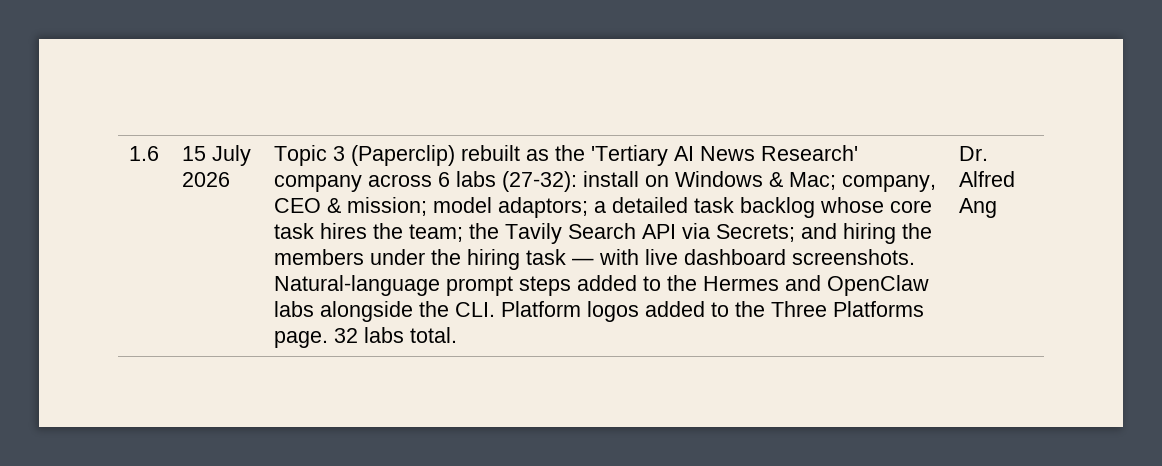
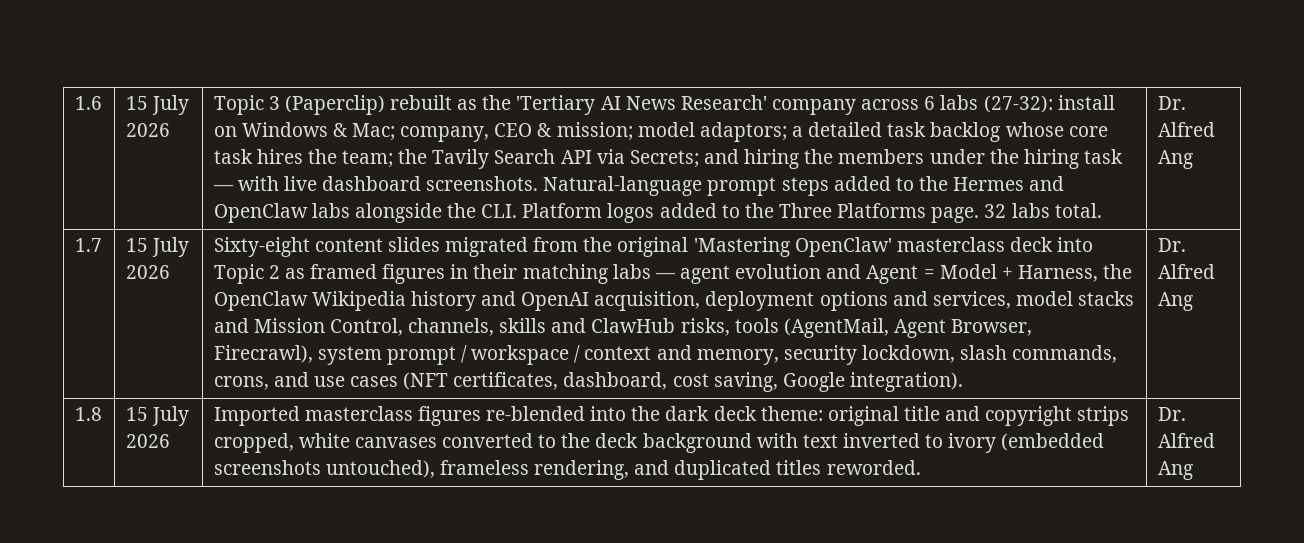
+ 1.7 | 15 July 2026 | Sixty-eight content slides migrated from the original 'Mastering OpenClaw' masterclass deck into Topic 2 as framed figures in their matching labs — agent evolution and Agent = Model + Harness, the OpenClaw Wikipedia history and OpenAI acquisition, deployment options and services, model stacks and Mission Control, channels, skills and ClawHub risks, tools (AgentMail, Agent Browser, Firecrawl), system prompt / workspace / context and memory, security lockdown, slash commands, crons, and use cases (NFT certificates, dashboard, cost saving, Google integration). | Dr. Alfred Ang
+ 1.8 | 15 July 2026 | Imported masterclass figures re-blended into the dark deck theme: original title and copyright strips cropped, white canvases converted to the deck background with text inverted to ivory (embedded screenshots untouched), frameless rendering, and duplicated titles reworded. | Dr. Alfred Ang

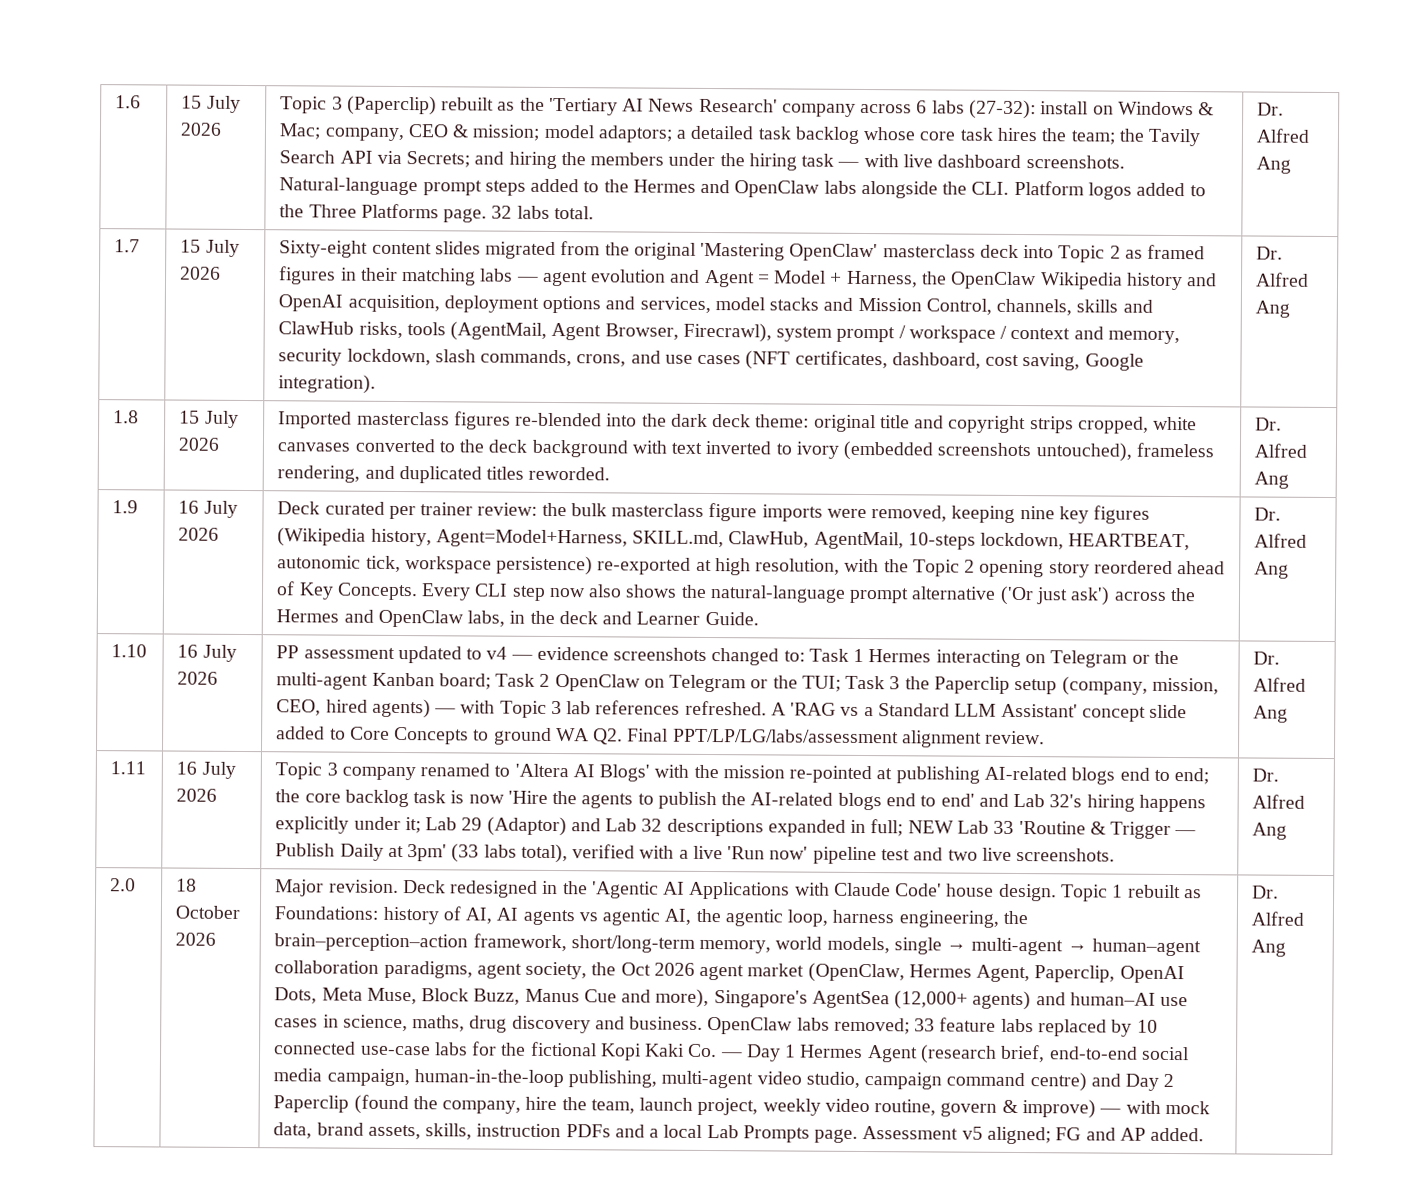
+ 1.9 | 16 July 2026 | Deck curated per trainer review: the bulk masterclass figure imports were removed, keeping nine key figures (Wikipedia history, Agent=Model+Harness, SKILL.md, ClawHub, AgentMail, 10-steps lockdown, HEARTBEAT, autonomic tick, workspace persistence) re-exported at high resolution, with the Topic 2 opening story reordered ahead of Key Concepts. Every CLI step now also shows the natural-language prompt alternative ('Or just ask') across the Hermes and OpenClaw labs, in the deck and Learner Guide. | Dr. Alfred Ang
+ 1.10 | 16 July 2026 | PP assessment updated to v4 — evidence screenshots changed to: Task 1 Hermes interacting on Telegram or the multi-agent Kanban board; Task 2 OpenClaw on Telegram or the TUI; Task 3 the Paperclip setup (company, mission, CEO, hired agents) — with Topic 3 lab references refreshed. A 'RAG vs a Standard LLM Assistant' concept slide added to Core Concepts to ground WA Q2. Final PPT/LP/LG/labs/assessment alignment review. | Dr. Alfred Ang
+ 1.11 | 16 July 2026 | Topic 3 company renamed to 'Altera AI Blogs' with the mission re-pointed at publishing AI-related blogs end to end; the core backlog task is now 'Hire the agents to publish the AI-related blogs end to end' and Lab 32's hiring happens explicitly under it; Lab 29 (Adaptor) and Lab 32 descriptions expanded in full; NEW Lab 33 'Routine & Trigger — Publish Daily at 3pm' (33 labs total), verified with a live 'Run now' pipeline test and two live screenshots. | Dr. Alfred Ang
+ 2.0 | 18 October 2026 | Major revision. Deck redesigned in the 'Agentic AI Applications with Claude Code' house design. Topic 1 rebuilt as Foundations: history of AI, AI agents vs agentic AI, the agentic loop, harness engineering, the brain–perception–action framework, short/long-term memory, world models, single → multi-agent → human–agent collaboration paradigms, agent society, the Oct 2026 agent market (OpenClaw, Hermes Agent, Paperclip, OpenAI Dots, Meta Muse, Block Buzz, Manus Cue and more), Singapore's AgentSea (12,000+ agents) and human–AI use cases in science, maths, drug discovery and business. OpenClaw labs removed; 33 feature labs replaced by 10 connected use-case labs for the fictional Kopi Kaki Co. — Day 1 Hermes Agent (research brief, end-to-end social media campaign, human-in-the-loop publishing, multi-agent video studio, campaign command centre) and Day 2 Paperclip (found the company, hire the team, launch project, weekly video routine, govern & improve) — with mock data, brand assets, skills, instruction PDFs and a local Lab Prompts page. Assessment v5 aligned; FG and AP added. | Dr. Alfred Ang

